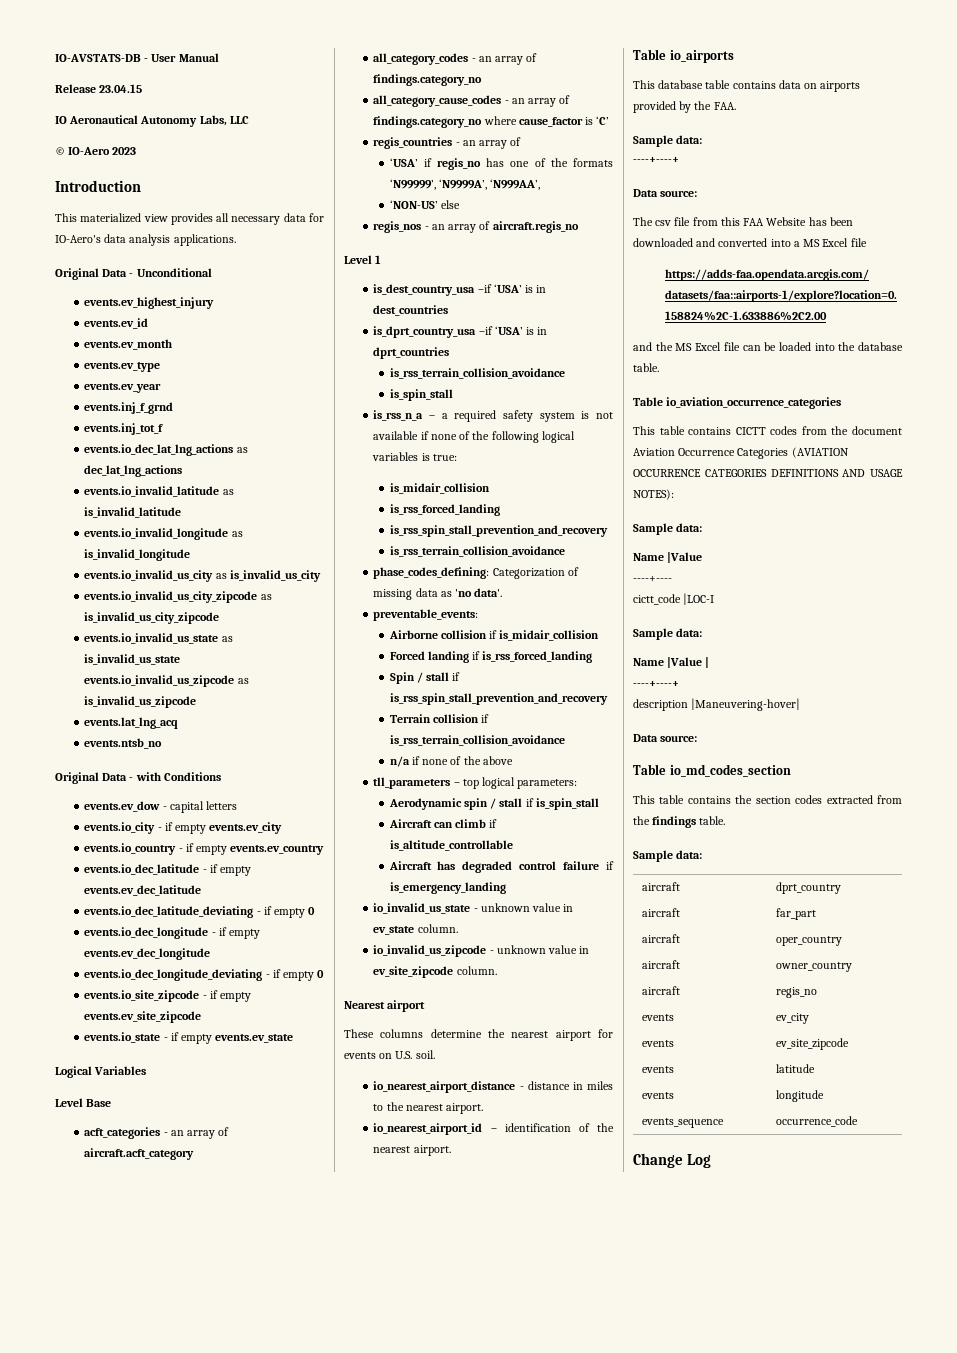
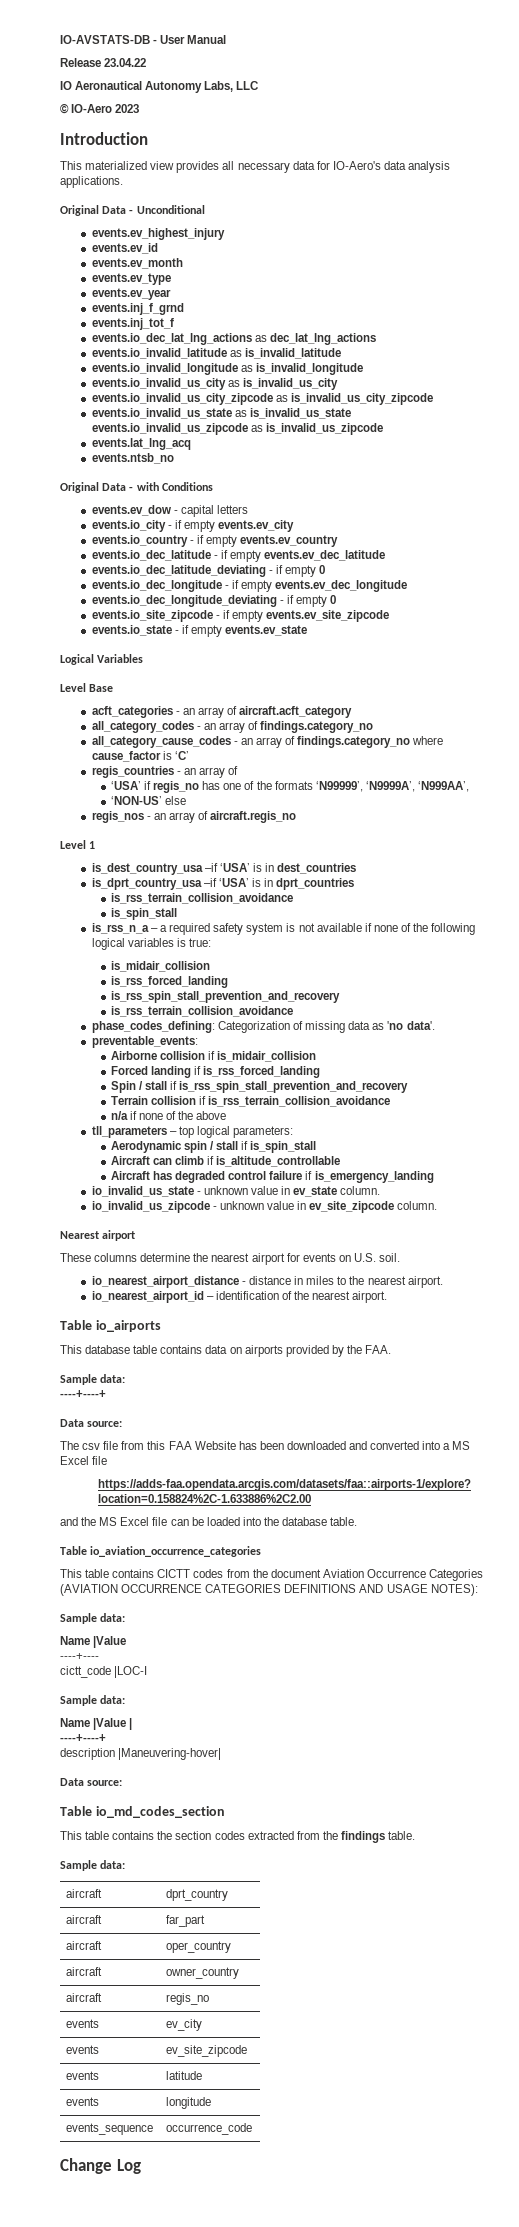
- Release 23.04.15
+ Release 23.04.22

